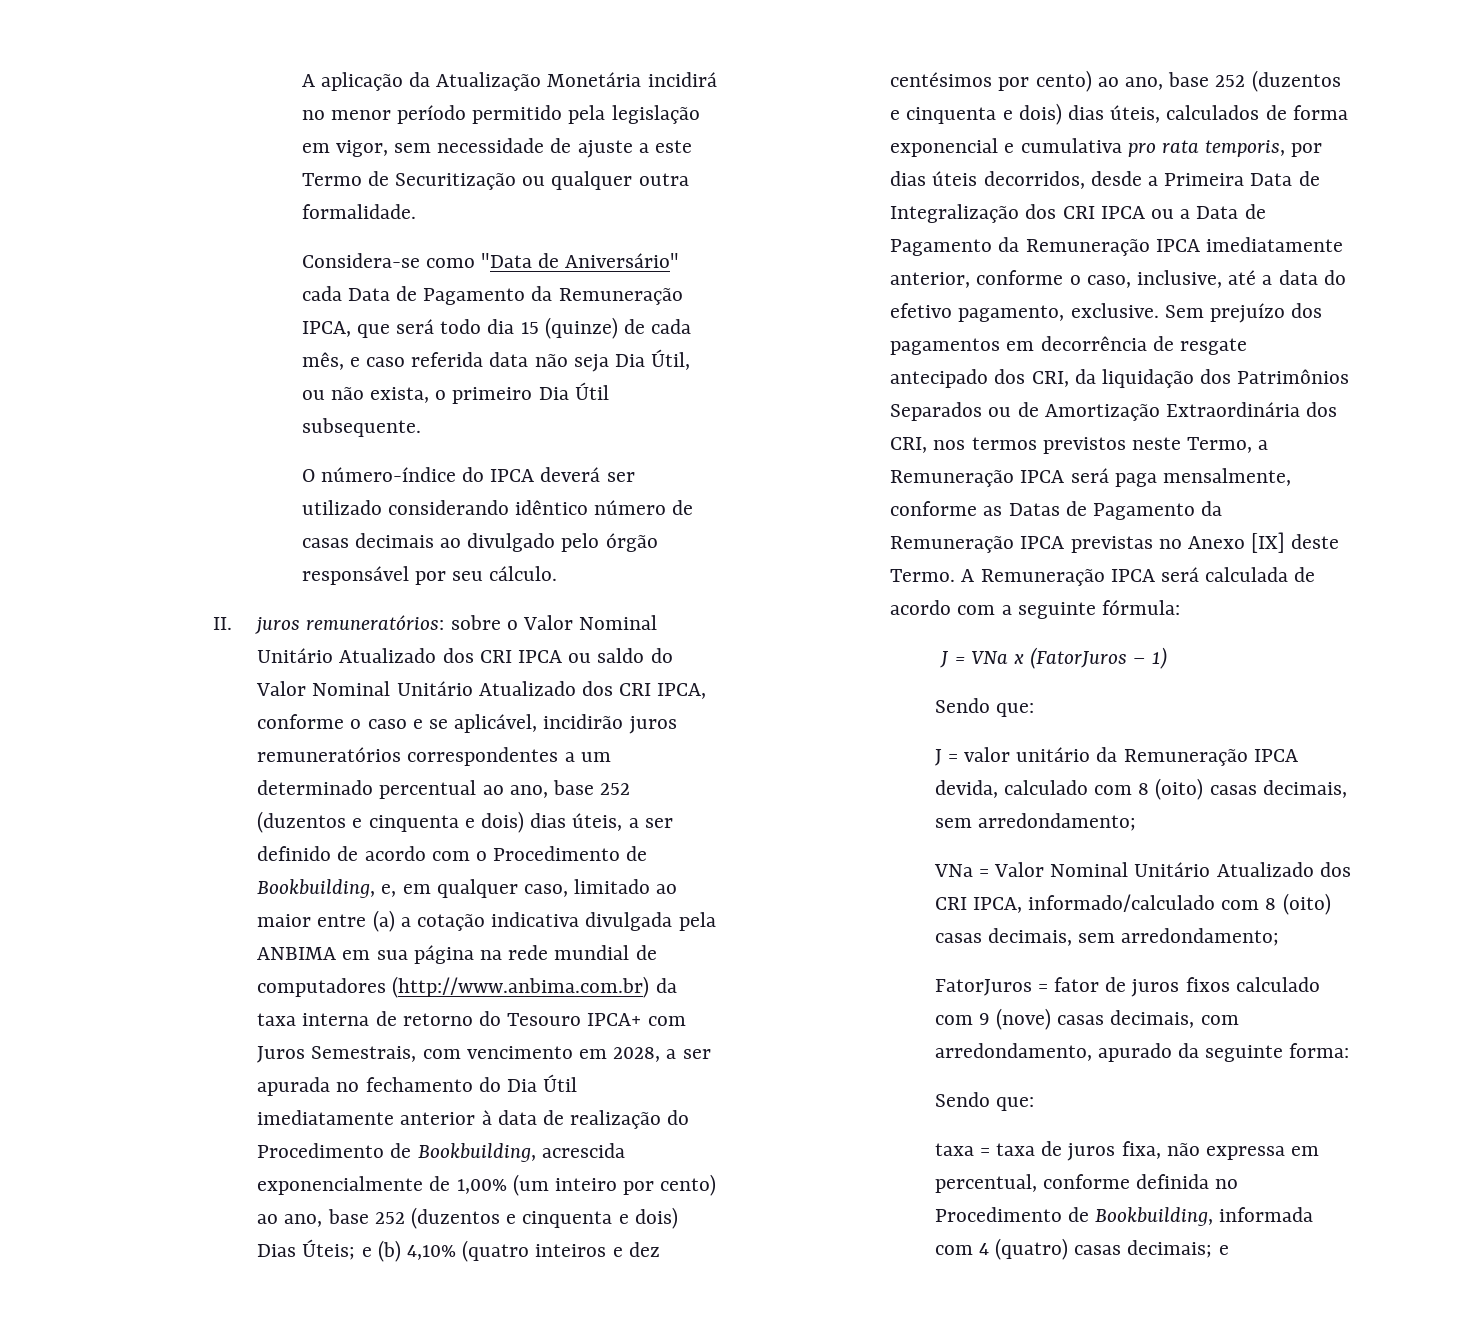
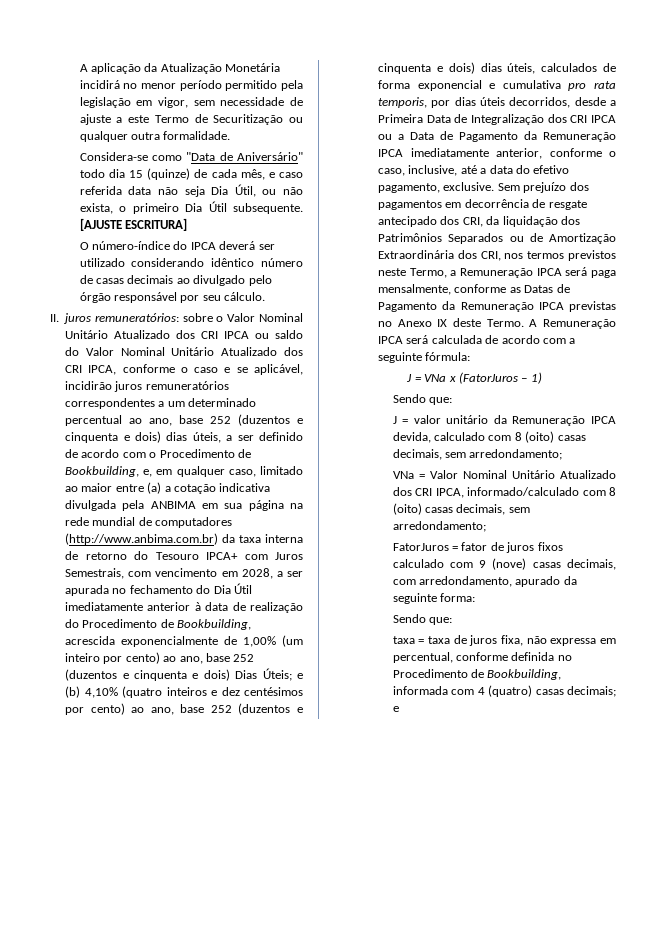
- Considera-se como "Data de Aniversário" cada Data de Pagamento da Remuneração IPCA, que será todo dia 15 (quinze) de cada mês, e caso referida data não seja Dia Útil, ou não exista, o primeiro Dia Útil subsequente.
+ Considera-se como "Data de Aniversário" todo dia 15 (quinze) de cada mês, e caso referida data não seja Dia Útil, ou não exista, o primeiro Dia Útil subsequente. [AJUSTE ESCRITURA]
- Sem prejuízo dos pagamentos em decorrência de resgate antecipado dos CRI, da liquidação dos Patrimônios Separados ou de Amortização Extraordinária dos CRI, nos termos previstos neste Termo, a Remuneração IPCA será paga mensalmente, conforme as Datas de Pagamento da Remuneração IPCA previstas no Anexo [IX] deste Termo.
+ Sem prejuízo dos pagamentos em decorrência de resgate antecipado dos CRI, da liquidação dos Patrimônios Separados ou de Amortização Extraordinária dos CRI, nos termos previstos neste Termo, a Remuneração IPCA será paga mensalmente, conforme as Datas de Pagamento da Remuneração IPCA previstas no Anexo IX deste Termo.

